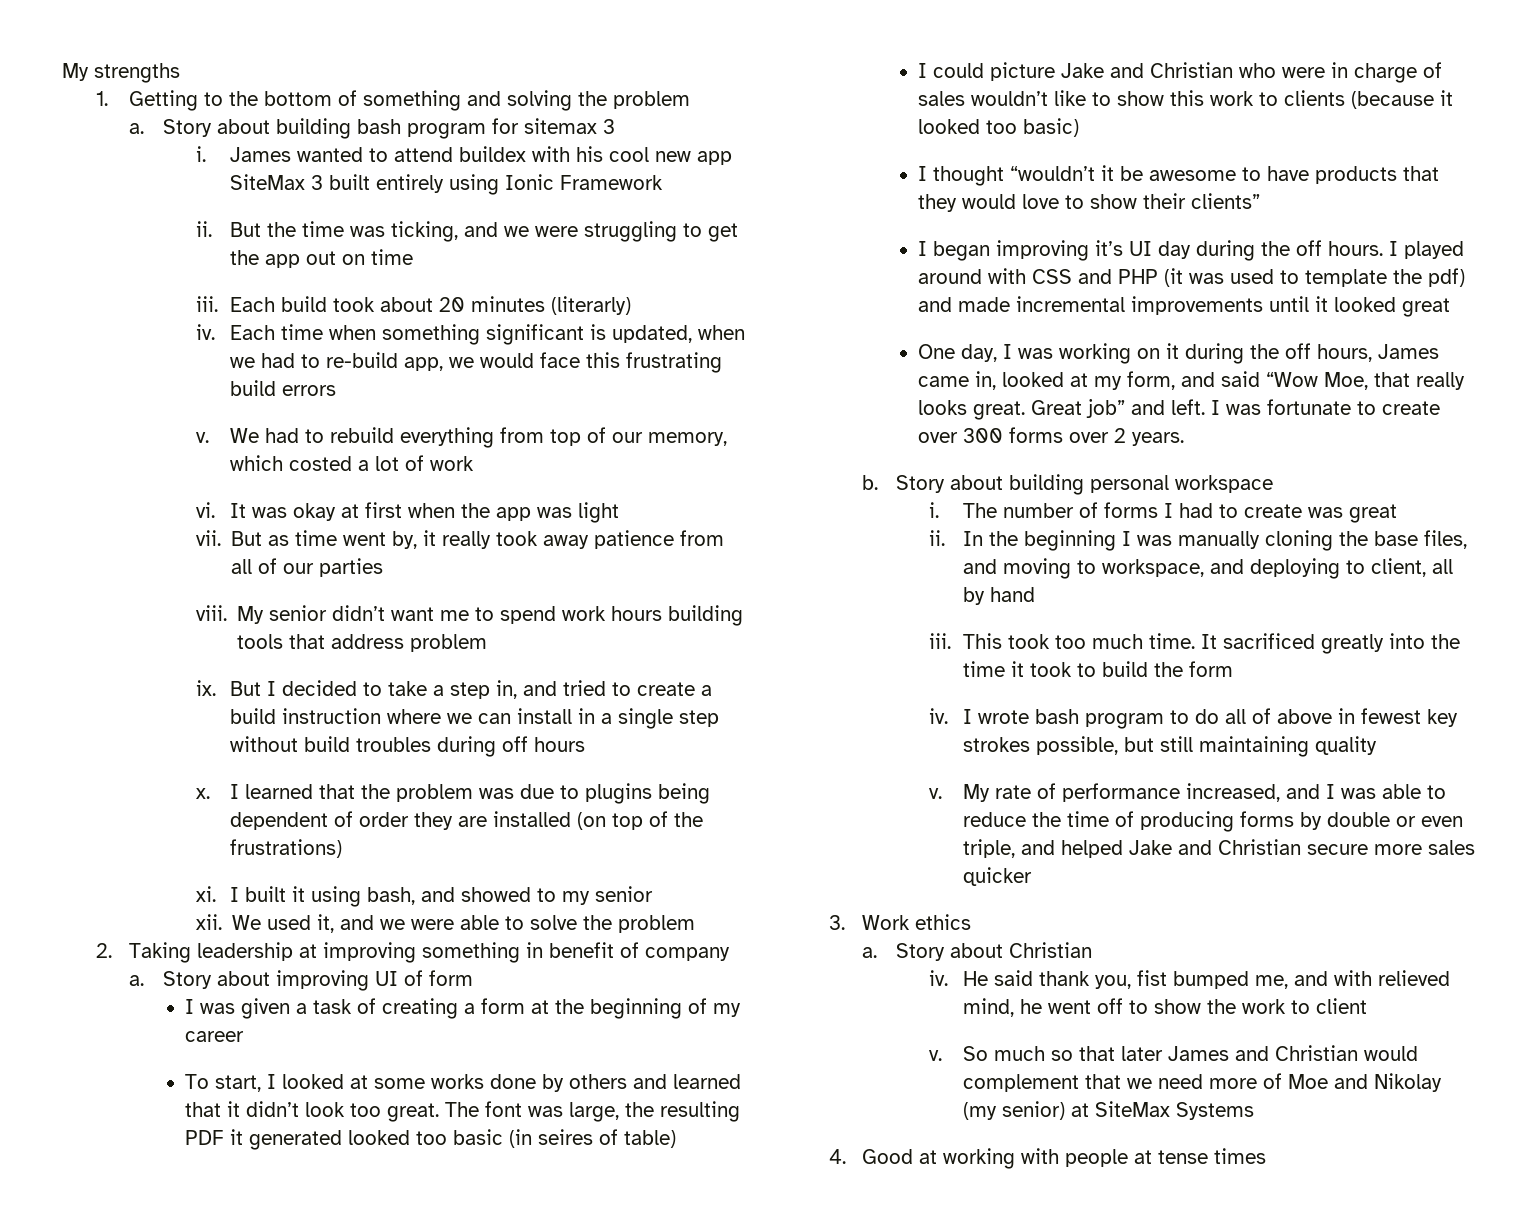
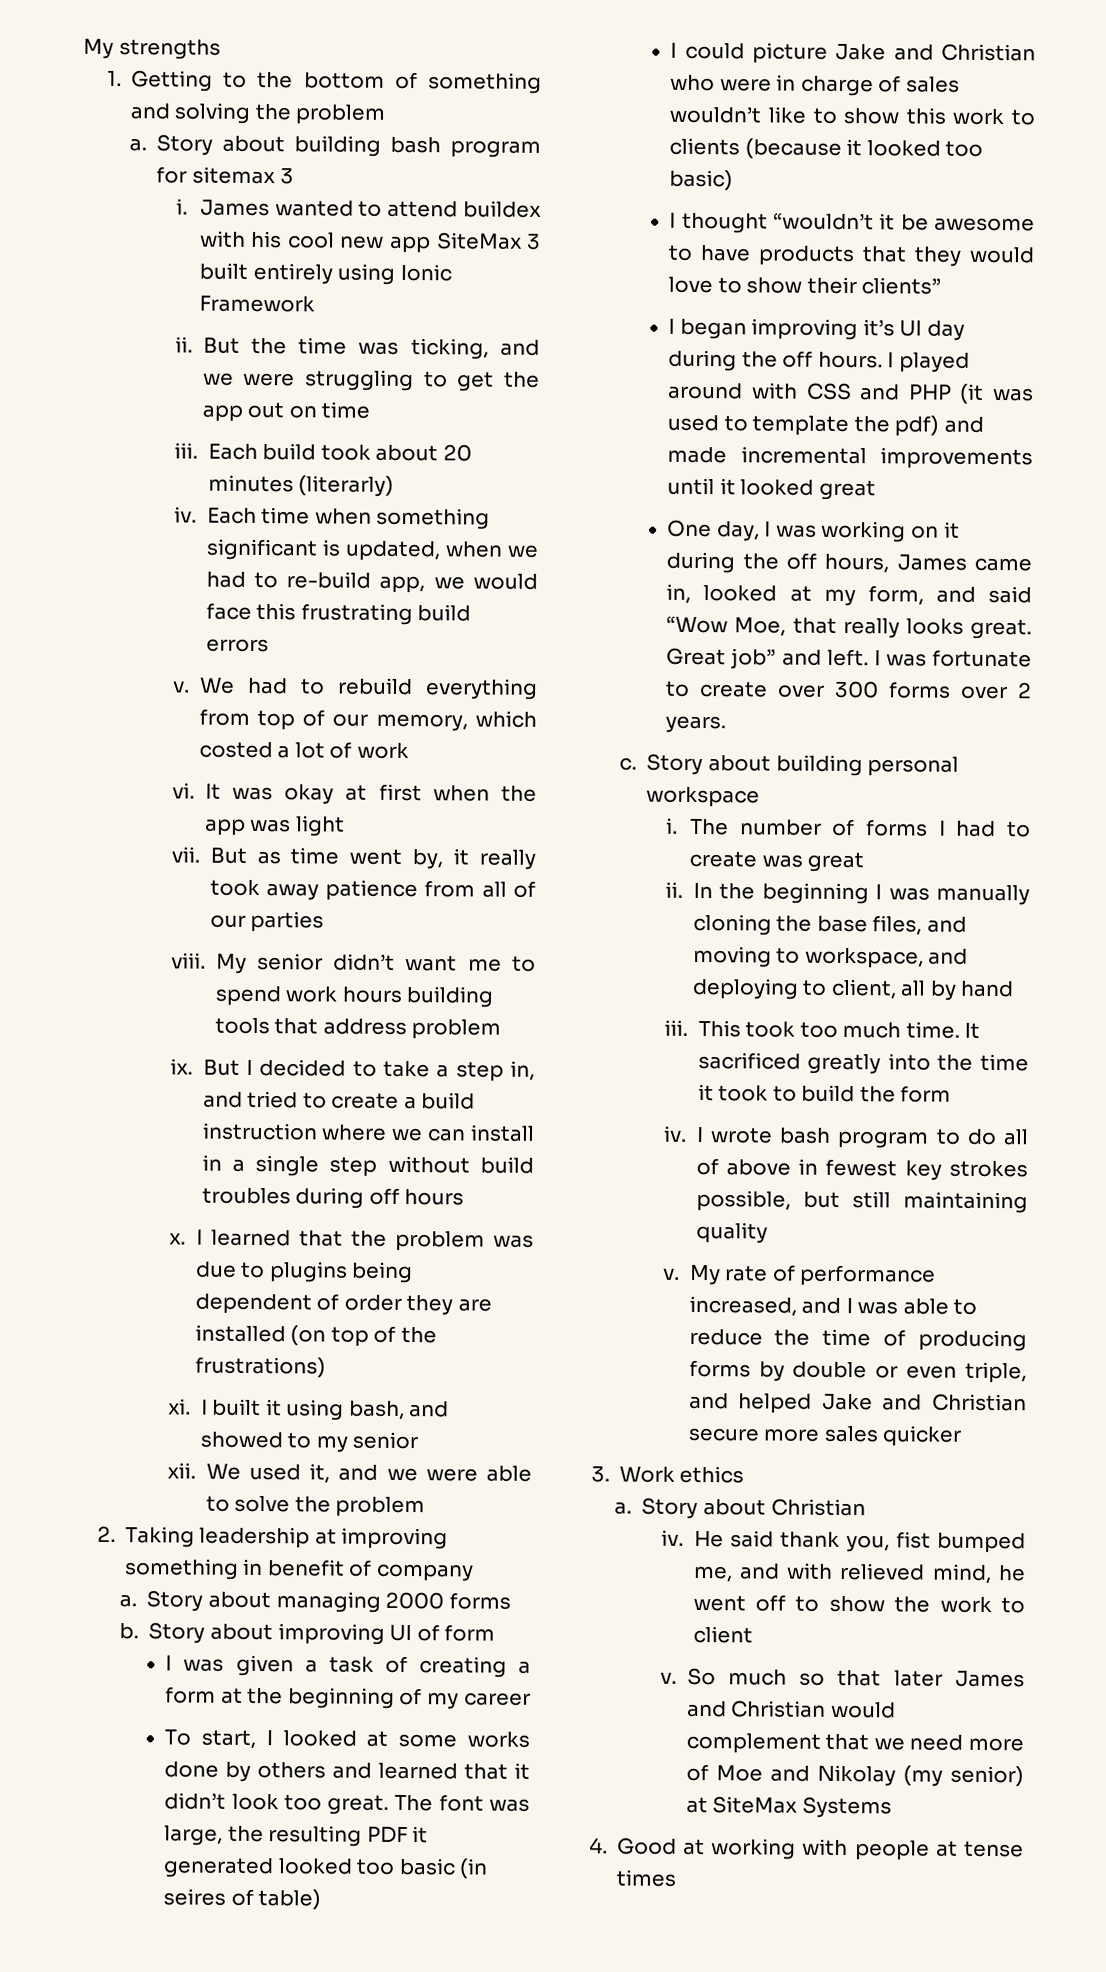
- Story about improving UI of form
+ Story about managing 2000 forms
+ b. Story about improving UI of form
- b.
+ c.

